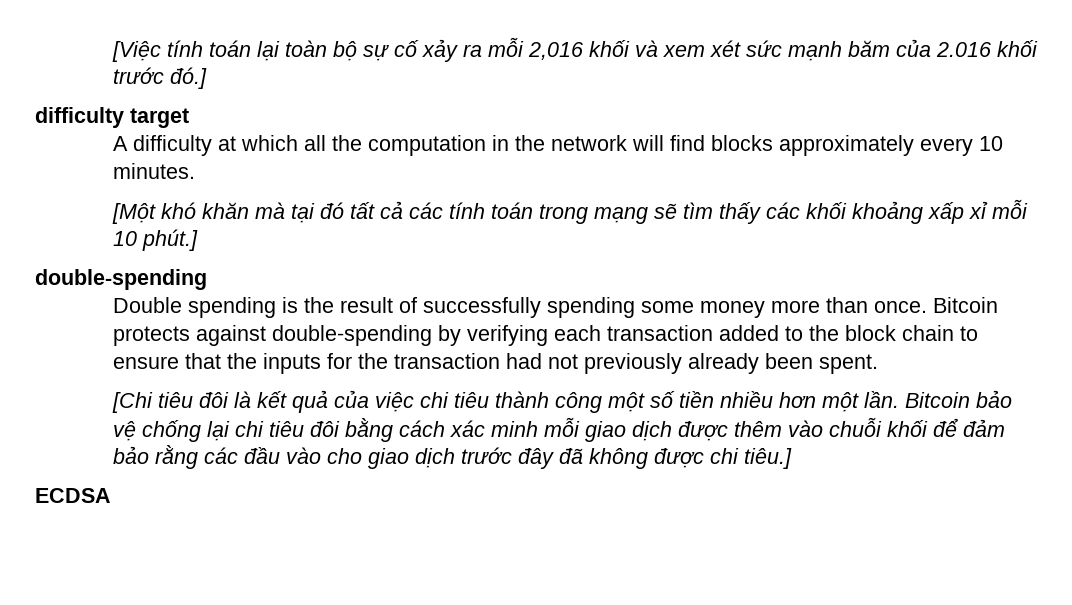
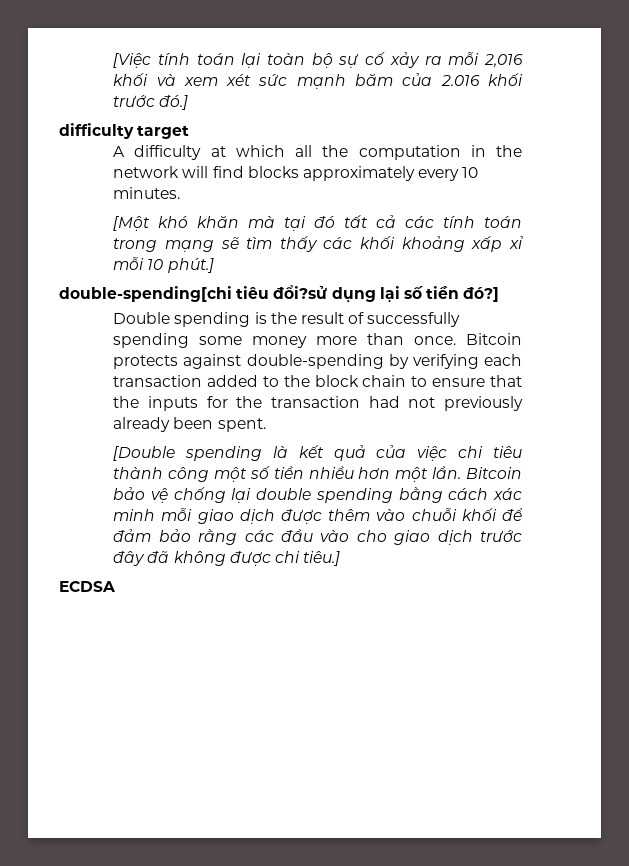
  [Một khó khăn mà tại đó tất cả các tính toán trong mạng sẽ tìm thấy các khối khoảng xấp xỉ mỗi 10 phút.]
- double-spending
+ double-spending[chi tiêu đổi?sử dụng lại số tiền đó?]
- [Chi tiêu đôi là kết quả của việc chi tiêu thành công một số tiền nhiều hơn một lần.
+ [Double spending là kết quả của việc chi tiêu thành công một số tiền nhiều hơn một lần.
- Bitcoin bảo vệ chống lại chi tiêu đôi bằng cách xác minh mỗi giao dịch được thêm vào chuỗi khối để đảm bảo rằng các đầu vào cho giao dịch trước đây đã không được chi tiêu.]
+ Bitcoin bảo vệ chống lại double spending bằng cách xác minh mỗi giao dịch được thêm vào chuỗi khối để đảm bảo rằng các đầu vào cho giao dịch trước đây đã không được chi tiêu.]

